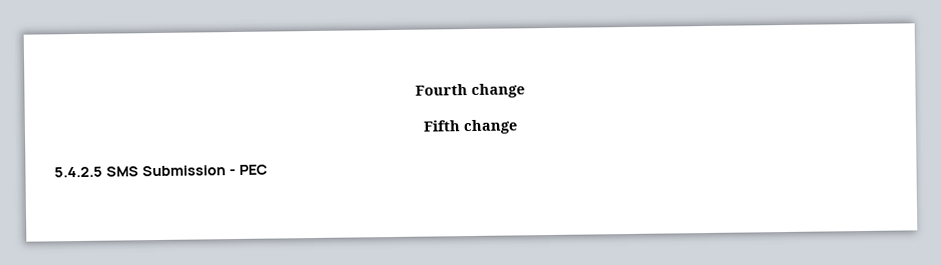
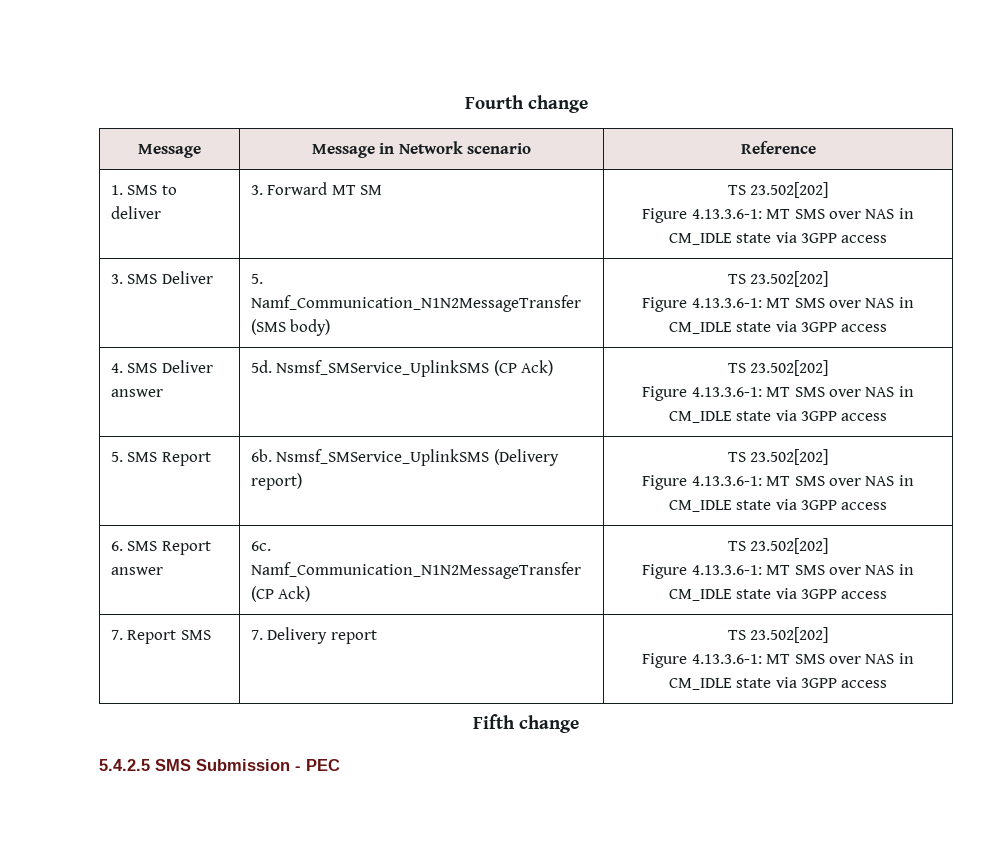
+ Message | Message in Network scenario | Reference
+ 1. SMS to deliver | 3. Forward MT SM | TS 23.502[202]
+ Figure 4.13.3.6-1: MT SMS over NAS in CM_IDLE state via 3GPP access
+ 3. SMS Deliver | 5. Namf_Communication_N1N2MessageTransfer (SMS body) | TS 23.502[202]
+ Figure 4.13.3.6-1: MT SMS over NAS in CM_IDLE state via 3GPP access
+ 4. SMS Deliver answer | 5d. Nsmsf_SMService_UplinkSMS (CP Ack) | TS 23.502[202]
+ Figure 4.13.3.6-1: MT SMS over NAS in CM_IDLE state via 3GPP access
+ 5. SMS Report | 6b. Nsmsf_SMService_UplinkSMS (Delivery report) | TS 23.502[202]
+ Figure 4.13.3.6-1: MT SMS over NAS in CM_IDLE state via 3GPP access
+ 6. SMS Report answer | 6c. Namf_Communication_N1N2MessageTransfer (CP Ack) | TS 23.502[202]
+ Figure 4.13.3.6-1: MT SMS over NAS in CM_IDLE state via 3GPP access
+ 7. Report SMS | 7. Delivery report | TS 23.502[202]
+ Figure 4.13.3.6-1: MT SMS over NAS in CM_IDLE state via 3GPP access

